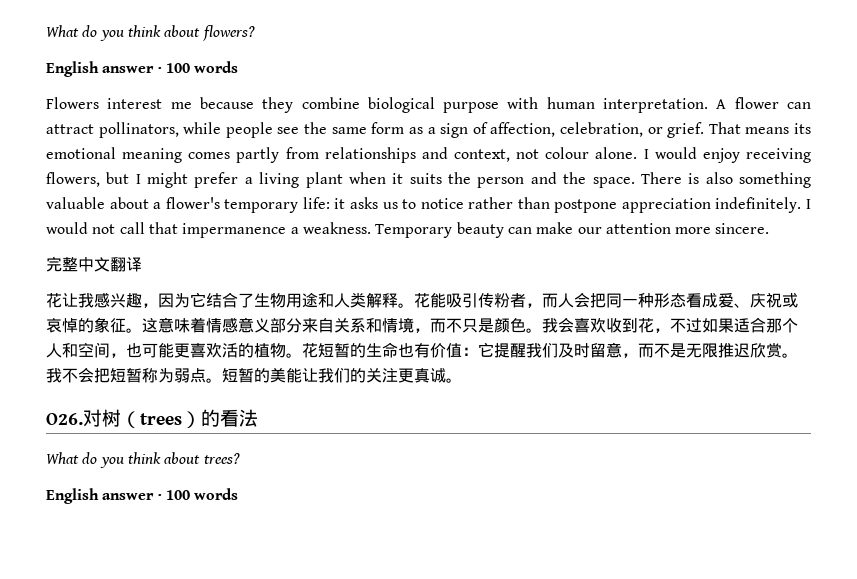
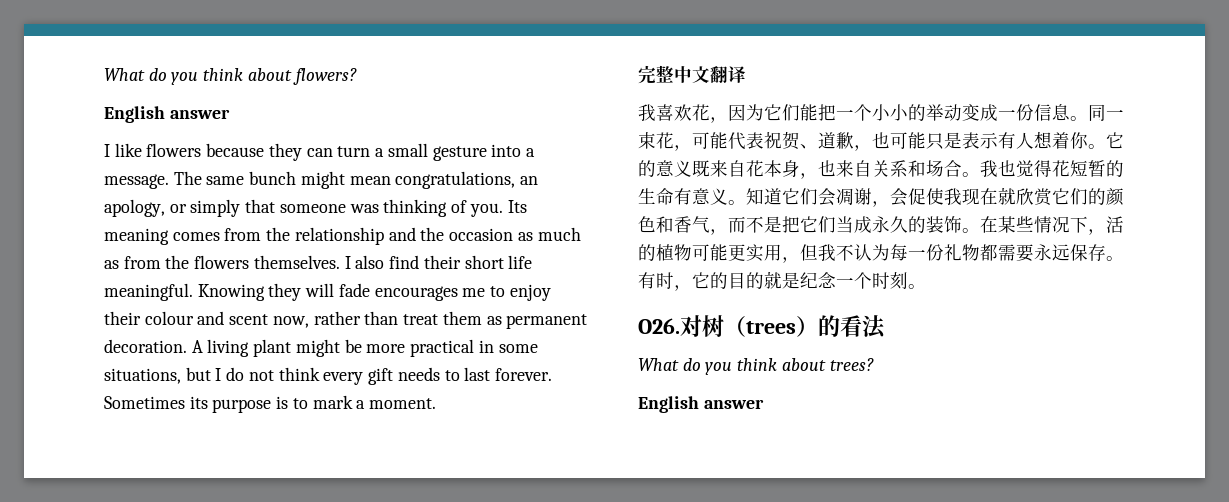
  What do you think about flowers?
- English answer · 100 words
- Flowers interest me because they combine biological purpose with human interpretation. A flower can attract pollinators, while people see the same form as a sign of affection, celebration, or grief. That means its emotional meaning comes partly from relationships and context, not colour alone. I would enjoy receiving flowers, but I might prefer a living plant when it suits the person and the space. There is also something valuable about a flower's temporary life: it asks us to notice rather than postpone appreciation indefinitely. I would not call that impermanence a weakness. Temporary beauty can make our attention more sincere.
+ English answer
+ I like flowers because they can turn a small gesture into a message. The same bunch might mean congratulations, an apology, or simply that someone was thinking of you. Its meaning comes from the relationship and the occasion as much as from the flowers themselves. I also find their short life meaningful. Knowing they will fade encourages me to enjoy their colour and scent now, rather than treat them as permanent decoration. A living plant might be more practical in some situations, but I do not think every gift needs to last forever. Sometimes its purpose is to mark a moment.
  完整中文翻译
- 花让我感兴趣，因为它结合了生物用途和人类解释。花能吸引传粉者，而人会把同一种形态看成爱、庆祝或哀悼的象征。这意味着情感意义部分来自关系和情境，而不只是颜色。我会喜欢收到花，不过如果适合那个人和空间，也可能更喜欢活的植物。花短暂的生命也有价值：它提醒我们及时留意，而不是无限推迟欣赏。我不会把短暂称为弱点。短暂的美能让我们的关注更真诚。
+ 我喜欢花，因为它们能把一个小小的举动变成一份信息。同一束花，可能代表祝贺、道歉，也可能只是表示有人想着你。它的意义既来自花本身，也来自关系和场合。我也觉得花短暂的生命有意义。知道它们会凋谢，会促使我现在就欣赏它们的颜色和香气，而不是把它们当成永久的装饰。在某些情况下，活的植物可能更实用，但我不认为每一份礼物都需要永远保存。有时，它的目的就是纪念一个时刻。
  What do you think about trees?
- English answer · 100 words
+ English answer

